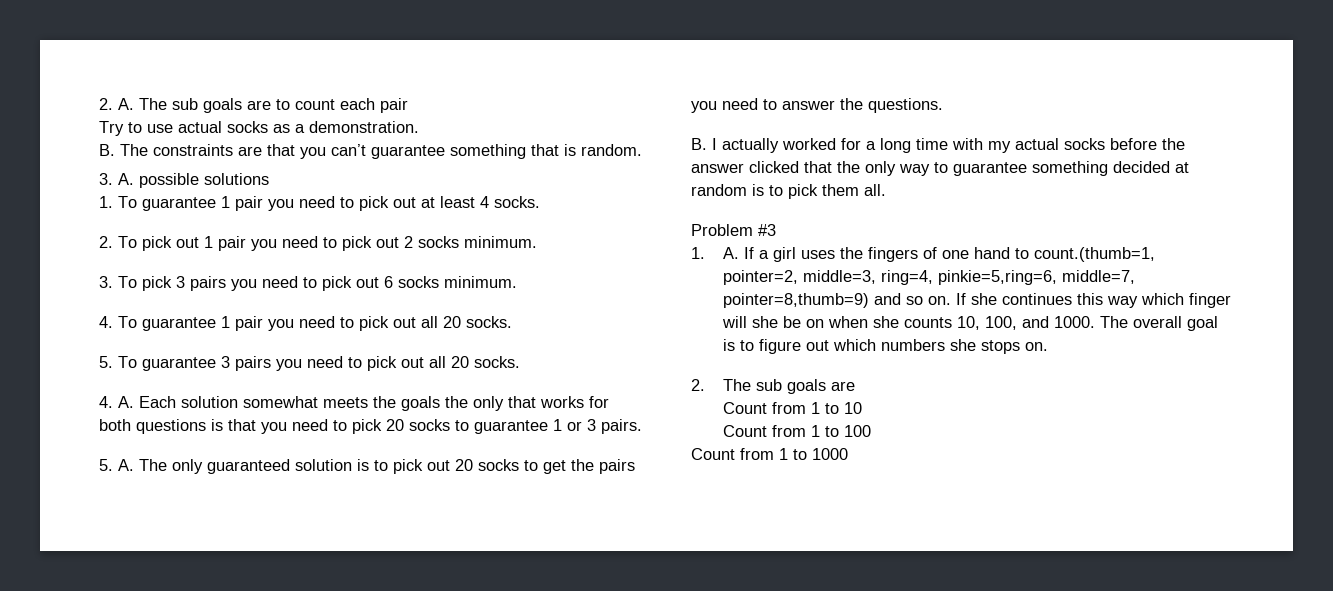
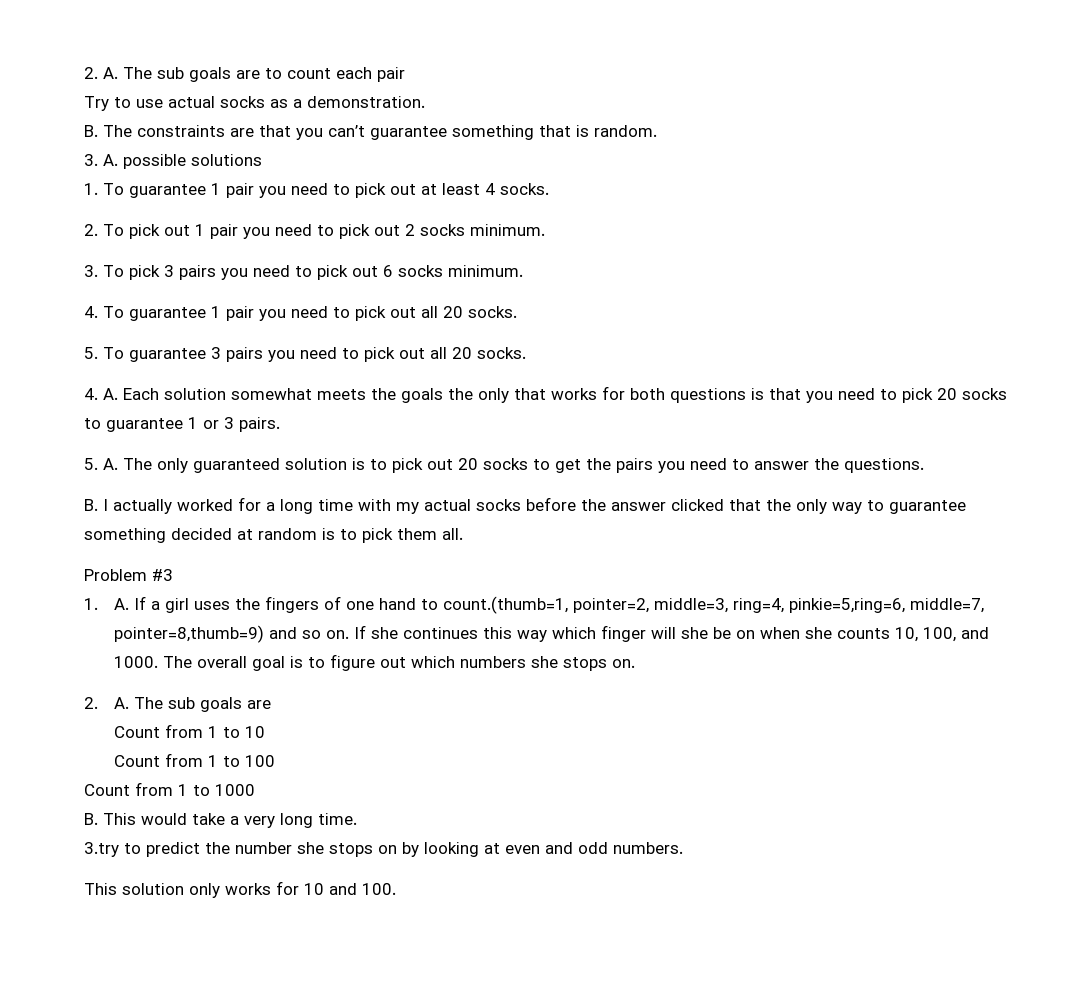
  The overall goal is to figure out which numbers she stops on.
- 2. The sub goals are
+ 2. A. The sub goals are
+ B. This would take a very long time.
+ 3.try to predict the number she stops on by looking at even and odd numbers.
+ This solution only works for 10 and 100.

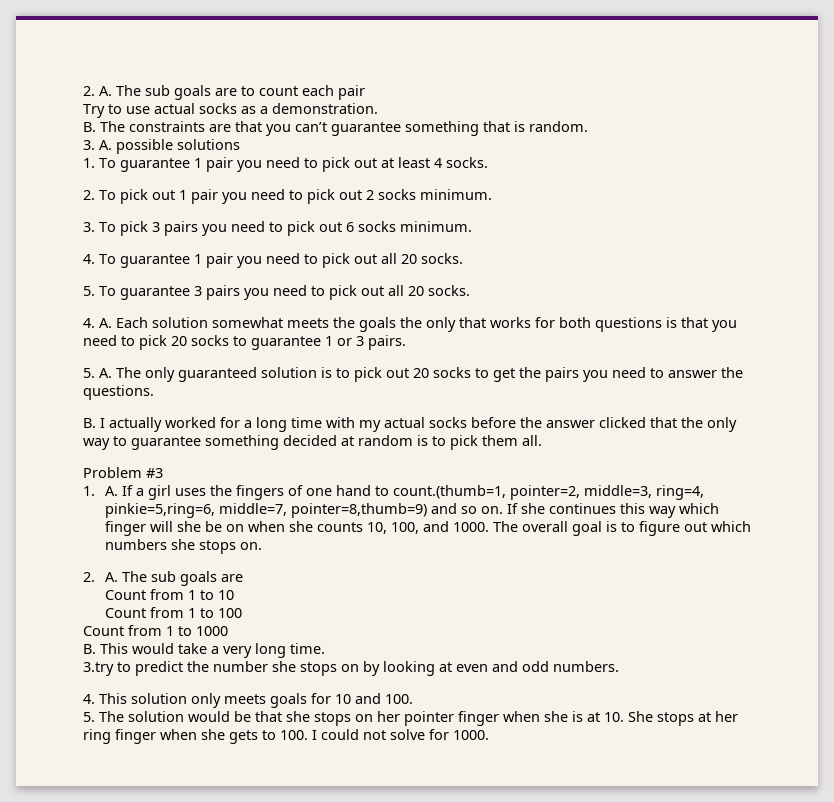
- This solution only works for 10 and 100.
+ 4. This solution only meets goals for 10 and 100.
+ 5. The solution would be that she stops on her pointer finger when she is at 10. She stops at her ring finger when she gets to 100. I could not solve for 1000.

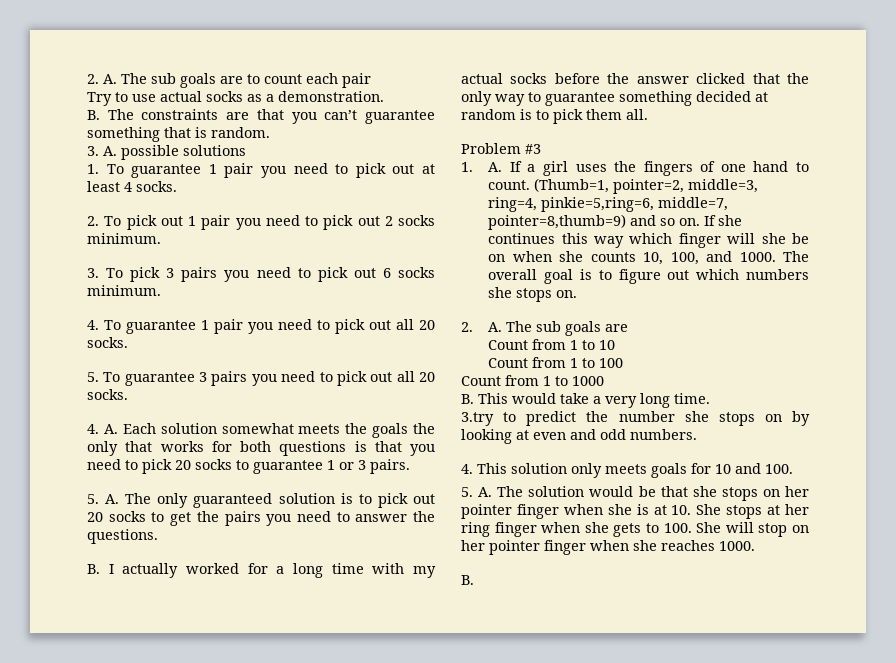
- 1. A. If a girl uses the fingers of one hand to count.(thumb=1, pointer=2, middle=3, ring=4, pinkie=5,ring=6, middle=7, pointer=8,thumb=9) and so on.
+ 1. A. If a girl uses the fingers of one hand to count. (Thumb=1, pointer=2, middle=3, ring=4, pinkie=5,ring=6, middle=7, pointer=8,thumb=9) and so on.
- 5. The solution would be that she stops on her pointer finger when she is at 10. She stops at her ring finger when she gets to 100. I could not solve for 1000.
+ 5. A. The solution would be that she stops on her pointer finger when she is at 10. She stops at her ring finger when she gets to 100. She will stop on her pointer finger when she reaches 1000.
+ B.

